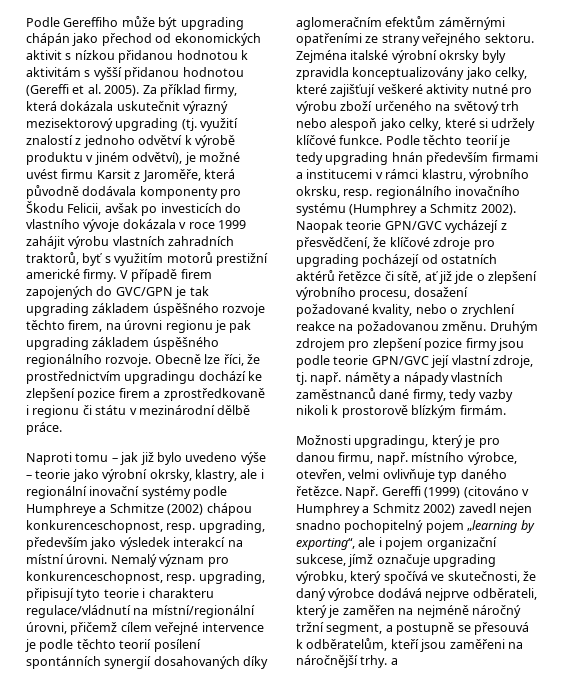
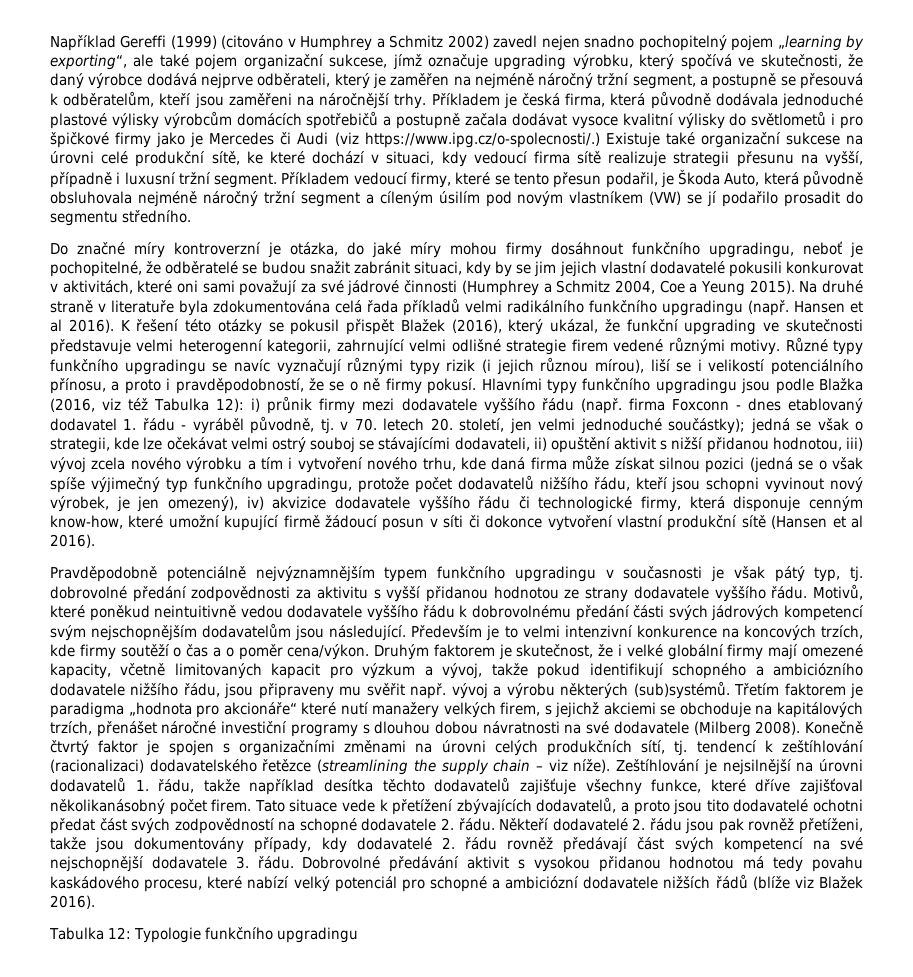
- Podle Gereffiho může být upgrading chápán jako přechod od ekonomických aktivit s nízkou přidanou hodnotou k aktivitám s vyšší přidanou hodnotou (Gereffi et al. 2005). Za příklad firmy, která dokázala uskutečnit výrazný mezisektorový upgrading (tj. využití znalostí z jednoho odvětví k výrobě produktu v jiném odvětví), je možné uvést firmu Karsit z Jaroměře, která původně dodávala komponenty pro Škodu Felicii, avšak po investicích do vlastního vývoje dokázala v roce 1999 zahájit výrobu vlastních zahradních traktorů, byť s využitím motorů prestižní americké firmy. V případě firem zapojených do GVC/GPN je tak upgrading základem úspěšného rozvoje těchto firem, na úrovni regionu je pak upgrading základem úspěšného regionálního rozvoje. Obecně lze říci, že prostřednictvím upgradingu dochází ke zlepšení pozice firem a zprostředkovaně i regionu či státu v mezinárodní dělbě práce.
- Naproti tomu – jak již bylo uvedeno výše – teorie jako výrobní okrsky, klastry, ale i regionální inovační systémy podle Humphreye a Schmitze (2002) chápou konkurenceschopnost, resp. upgrading, především jako výsledek interakcí na místní úrovni. Nemalý význam pro konkurenceschopnost, resp. upgrading, připisují tyto teorie i charakteru regulace/vládnutí na místní/regionální úrovni, přičemž cílem veřejné intervence je podle těchto teorií posílení spontánních synergií dosahovaných díky aglomeračním efektům záměrnými opatřeními ze strany veřejného sektoru. Zejména italské výrobní okrsky byly zpravidla konceptualizovány jako celky, které zajišťují veškeré aktivity nutné pro výrobu zboží určeného na světový trh nebo alespoň jako celky, které si udržely klíčové funkce. Podle těchto teorií je tedy upgrading hnán především firmami a institucemi v rámci klastru, výrobního okrsku, resp. regionálního inovačního systému (Humphrey a Schmitz 2002). Naopak teorie GPN/GVC vycházejí z přesvědčení, že klíčové zdroje pro upgrading pocházejí od ostatních aktérů řetězce či sítě, ať již jde o zlepšení výrobního procesu, dosažení požadované kvality, nebo o zrychlení reakce na požadovanou změnu. Druhým zdrojem pro zlepšení pozice firmy jsou podle teorie GPN/GVC její vlastní zdroje, tj. např. náměty a nápady vlastních zaměstnanců dané firmy, tedy vazby nikoli k prostorově blízkým firmám.
- Možnosti upgradingu, který je pro danou firmu, např. místního výrobce, otevřen, velmi ovlivňuje typ daného řetězce. Např. Gereffi (1999) (citováno v Humphrey a Schmitz 2002) zavedl nejen snadno pochopitelný pojem „learning by exporting“, ale i pojem organizační sukcese, jímž označuje upgrading výrobku, který spočívá ve skutečnosti, že daný výrobce dodává nejprve odběrateli, který je zaměřen na nejméně náročný tržní segment, a postupně se přesouvá k odběratelům, kteří jsou zaměřeni na náročnější trhy. a
+ Například Gereffi (1999) (citováno v Humphrey a Schmitz 2002) zavedl nejen snadno pochopitelný pojem „learning by exporting“, ale také pojem organizační sukcese, jímž označuje upgrading výrobku, který spočívá ve skutečnosti, že daný výrobce dodává nejprve odběrateli, který je zaměřen na nejméně náročný tržní segment, a postupně se přesouvá k odběratelům, kteří jsou zaměřeni na náročnější trhy. Příkladem je česká firma, která původně dodávala jednoduché plastové výlisky výrobcům domácích spotřebičů a postupně začala dodávat vysoce kvalitní výlisky do světlometů i pro špičkové firmy jako je Mercedes či Audi (viz https://www.ipg.cz/o-spolecnosti/.) Existuje také organizační sukcese na úrovni celé produkční sítě, ke které dochází v situaci, kdy vedoucí firma sítě realizuje strategii přesunu na vyšší, případně i luxusní tržní segment. Příkladem vedoucí firmy, které se tento přesun podařil, je Škoda Auto, která původně obsluhovala nejméně náročný tržní segment a cíleným úsilím pod novým vlastníkem (VW) se jí podařilo prosadit do segmentu středního.
+ Do značné míry kontroverzní je otázka, do jaké míry mohou firmy dosáhnout funkčního upgradingu, neboť je pochopitelné, že odběratelé se budou snažit zabránit situaci, kdy by se jim jejich vlastní dodavatelé pokusili konkurovat v aktivitách, které oni sami považují za své jádrové činnosti (Humphrey a Schmitz 2004, Coe a Yeung 2015). Na druhé straně v literatuře byla zdokumentována celá řada příkladů velmi radikálního funkčního upgradingu (např. Hansen et al 2016). K řešení této otázky se pokusil přispět Blažek (2016), který ukázal, že funkční upgrading ve skutečnosti představuje velmi heterogenní kategorii, zahrnující velmi odlišné strategie firem vedené různými motivy. Různé typy funkčního upgradingu se navíc vyznačují různými typy rizik (i jejich různou mírou), liší se i velikostí potenciálního přínosu, a proto i pravděpodobností, že se o ně firmy pokusí. Hlavními typy funkčního upgradingu jsou podle Blažka (2016, viz též Tabulka 12): i) průnik firmy mezi dodavatele vyššího řádu (např. firma Foxconn - dnes etablovaný dodavatel 1. řádu - vyráběl původně, tj. v 70. letech 20. století, jen velmi jednoduché součástky); jedná se však o strategii, kde lze očekávat velmi ostrý souboj se stávajícími dodavateli, ii) opuštění aktivit s nižší přidanou hodnotou, iii) vývoj zcela nového výrobku a tím i vytvoření nového trhu, kde daná firma může získat silnou pozici (jedná se o však spíše výjimečný typ funkčního upgradingu, protože počet dodavatelů nižšího řádu, kteří jsou schopni vyvinout nový výrobek, je jen omezený), iv) akvizice dodavatele vyššího řádu či technologické firmy, která disponuje cenným know-how, které umožní kupující firmě žádoucí posun v síti či dokonce vytvoření vlastní produkční sítě (Hansen et al 2016).
+ Pravděpodobně potenciálně nejvýznamnějším typem funkčního upgradingu v současnosti je však pátý typ, tj. dobrovolné předání zodpovědnosti za aktivitu s vyšší přidanou hodnotou ze strany dodavatele vyššího řádu. Motivů, které poněkud neintuitivně vedou dodavatele vyššího řádu k dobrovolnému předání části svých jádrových kompetencí svým nejschopnějším dodavatelům jsou následující. Především je to velmi intenzivní konkurence na koncových trzích, kde firmy soutěží o čas a o poměr cena/výkon. Druhým faktorem je skutečnost, že i velké globální firmy mají omezené kapacity, včetně limitovaných kapacit pro výzkum a vývoj, takže pokud identifikují schopného a ambiciózního dodavatele nižšího řádu, jsou připraveny mu svěřit např. vývoj a výrobu některých (sub)systémů. Třetím faktorem je paradigma „hodnota pro akcionáře“ které nutí manažery velkých firem, s jejichž akciemi se obchoduje na kapitálových trzích, přenášet náročné investiční programy s dlouhou dobou návratnosti na své dodavatele (Milberg 2008). Konečně čtvrtý faktor je spojen s organizačními změnami na úrovni celých produkčních sítí, tj. tendencí k zeštíhlování (racionalizaci) dodavatelského řetězce (streamlining the supply chain – viz níže). Zeštíhlování je nejsilnější na úrovni dodavatelů 1. řádu, takže například desítka těchto dodavatelů zajišťuje všechny funkce, které dříve zajišťoval několikanásobný počet firem. Tato situace vede k přetížení zbývajících dodavatelů, a proto jsou tito dodavatelé ochotni předat část svých zodpovědností na schopné dodavatele 2. řádu. Někteří dodavatelé 2. řádu jsou pak rovněž přetíženi, takže jsou dokumentovány případy, kdy dodavatelé 2. řádu rovněž předávají část svých kompetencí na své nejschopnější dodavatele 3. řádu. Dobrovolné předávání aktivit s vysokou přidanou hodnotou má tedy povahu kaskádového procesu, které nabízí velký potenciál pro schopné a ambiciózní dodavatele nižších řádů (blíže viz Blažek 2016).
+ Tabulka 12: Typologie funkčního upgradingu

